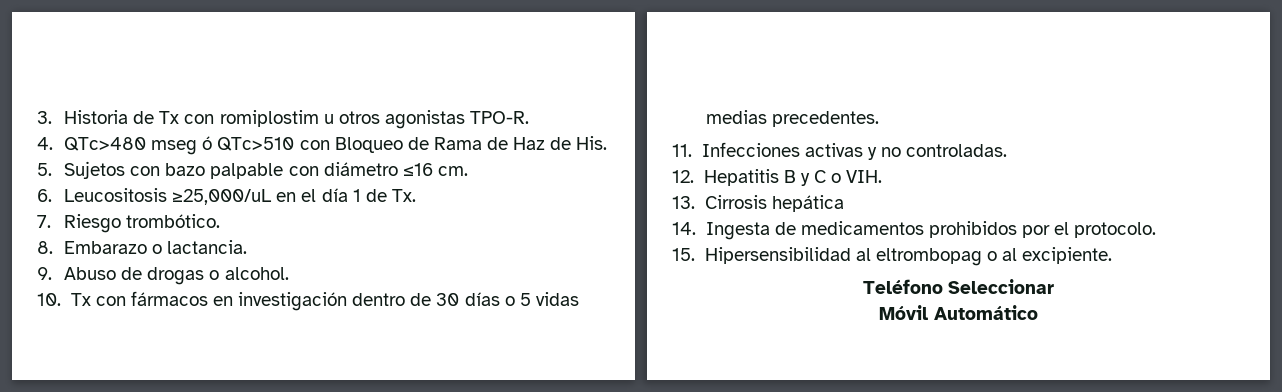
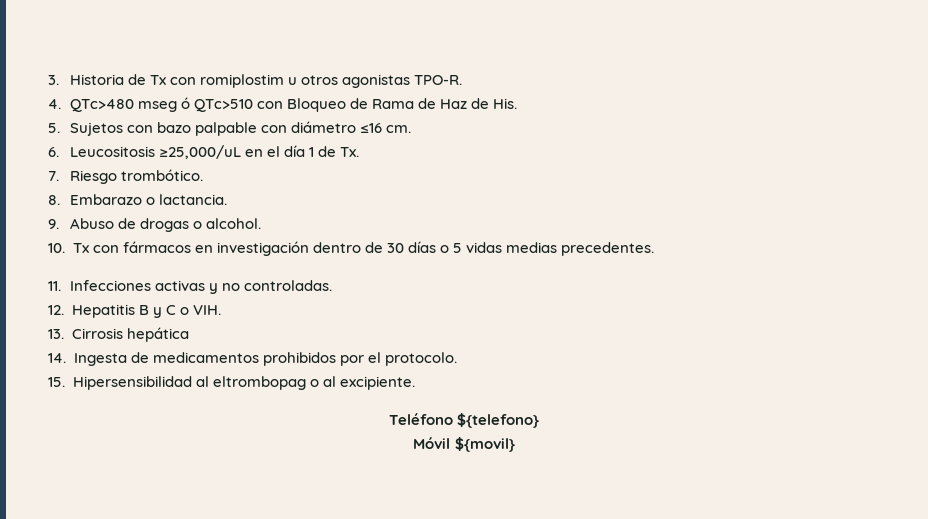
- Teléfono Seleccionar
+ Teléfono ${telefono}
- Móvil Automático
+ Móvil ${movil}

